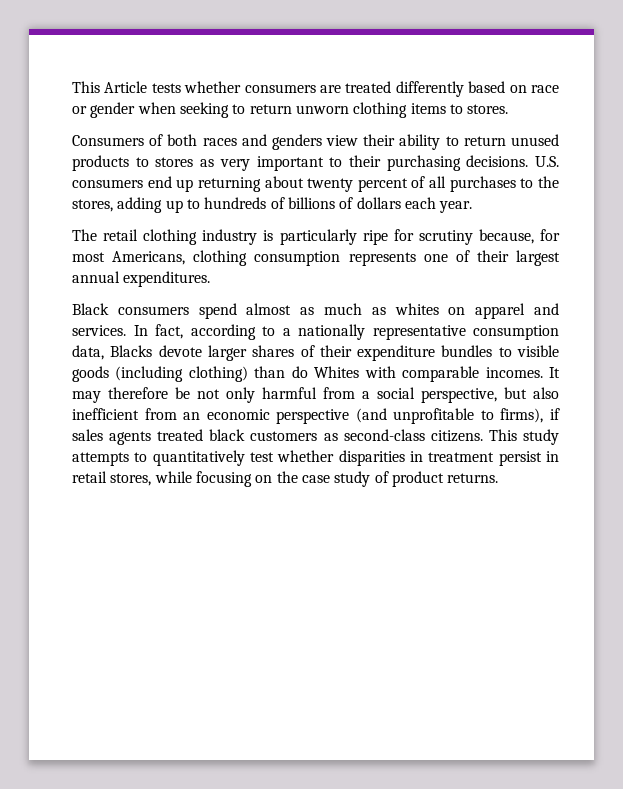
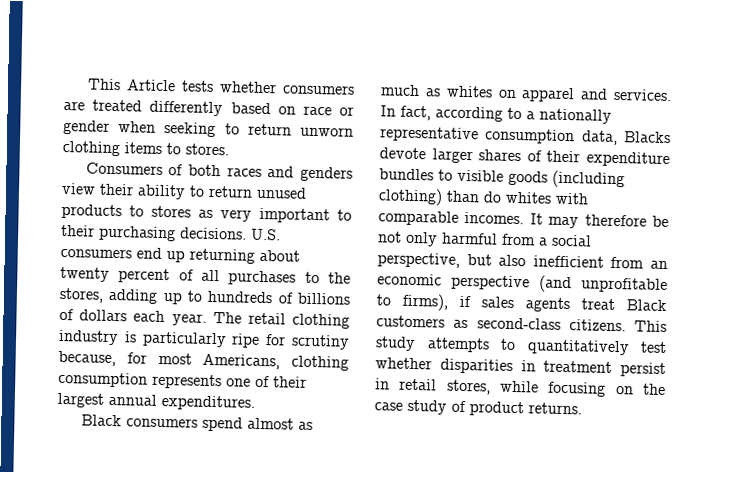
- U.S. consumers end up returning about twenty percent of all purchases to the stores, adding up to hundreds of billions of dollars each year.
- The retail clothing industry is particularly ripe for scrutiny because, for most Americans, clothing consumption represents one of their largest annual expenditures.
+ U.S. consumers end up returning about twenty percent of all purchases to the stores, adding up to hundreds of billions of dollars each year. The retail clothing industry is particularly ripe for scrutiny because, for most Americans, clothing consumption represents one of their largest annual expenditures.
- In fact, according to a nationally representative consumption data, Blacks devote larger shares of their expenditure bundles to visible goods (including clothing) than do Whites with comparable incomes.
+ In fact, according to a nationally representative consumption data, Blacks devote larger shares of their expenditure bundles to visible goods (including clothing) than do whites with comparable incomes.
- It may therefore be not only harmful from a social perspective, but also inefficient from an economic perspective (and unprofitable to firms), if sales agents treated black customers as second-class citizens.
+ It may therefore be not only harmful from a social perspective, but also inefficient from an economic perspective (and unprofitable to firms), if sales agents treat Black customers as second-class citizens.

